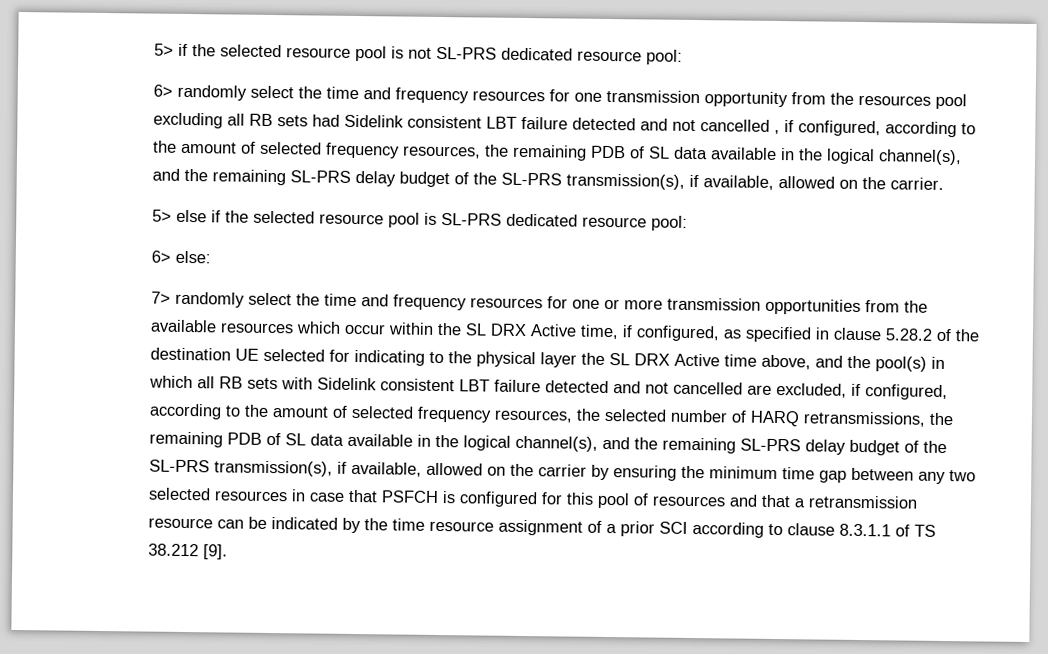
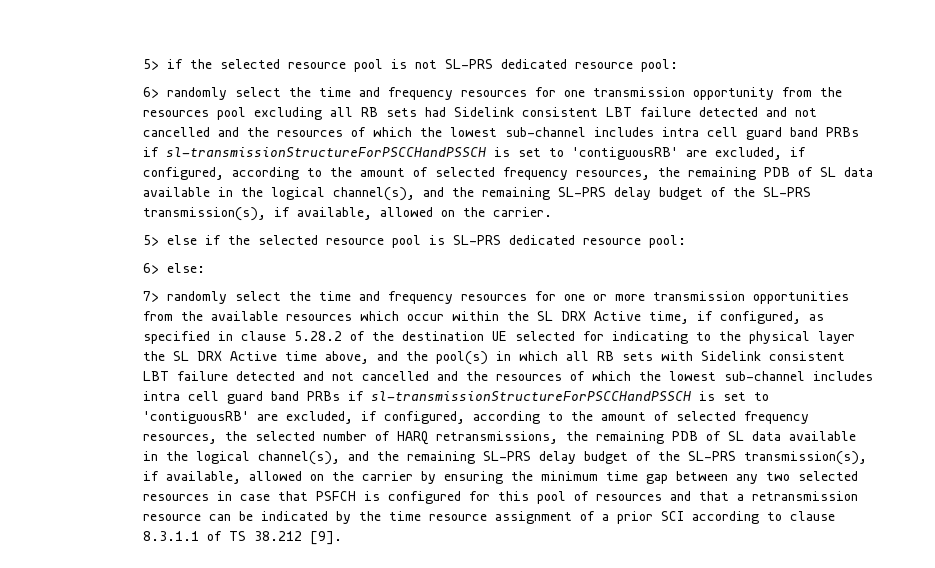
- 6> randomly select the time and frequency resources for one transmission opportunity from the resources pool excluding all RB sets had Sidelink consistent LBT failure detected and not cancelled , if configured, according to the amount of selected frequency resources, the remaining PDB of SL data available in the logical channel(s), and the remaining SL-PRS delay budget of the SL-PRS transmission(s), if available, allowed on the carrier.
+ 6> randomly select the time and frequency resources for one transmission opportunity from the resources pool excluding all RB sets had Sidelink consistent LBT failure detected and not cancelled and the resources of which the lowest sub-channel includes intra cell guard band PRBs if sl-transmissionStructureForPSCCHandPSSCH is set to 'contiguousRB' are excluded, if configured, according to the amount of selected frequency resources, the remaining PDB of SL data available in the logical channel(s), and the remaining SL-PRS delay budget of the SL-PRS transmission(s), if available, allowed on the carrier.
- 7> randomly select the time and frequency resources for one or more transmission opportunities from the available resources which occur within the SL DRX Active time, if configured, as specified in clause 5.28.2 of the destination UE selected for indicating to the physical layer the SL DRX Active time above, and the pool(s) in which all RB sets with Sidelink consistent LBT failure detected and not cancelled are excluded, if configured, according to the amount of selected frequency resources, the selected number of HARQ retransmissions, the remaining PDB of SL data available in the logical channel(s), and the remaining SL-PRS delay budget of the SL-PRS transmission(s), if available, allowed on the carrier by ensuring the minimum time gap between any two selected resources in case that PSFCH is configured for this pool of resources and that a retransmission resource can be indicated by the time resource assignment of a prior SCI according to clause 8.3.1.1 of TS 38.212 [9].
+ 7> randomly select the time and frequency resources for one or more transmission opportunities from the available resources which occur within the SL DRX Active time, if configured, as specified in clause 5.28.2 of the destination UE selected for indicating to the physical layer the SL DRX Active time above, and the pool(s) in which all RB sets with Sidelink consistent LBT failure detected and not cancelled and the resources of which the lowest sub-channel includes intra cell guard band PRBs if sl-transmissionStructureForPSCCHandPSSCH is set to 'contiguousRB' are excluded, if configured, according to the amount of selected frequency resources, the selected number of HARQ retransmissions, the remaining PDB of SL data available in the logical channel(s), and the remaining SL-PRS delay budget of the SL-PRS transmission(s), if available, allowed on the carrier by ensuring the minimum time gap between any two selected resources in case that PSFCH is configured for this pool of resources and that a retransmission resource can be indicated by the time resource assignment of a prior SCI according to clause 8.3.1.1 of TS 38.212 [9].

